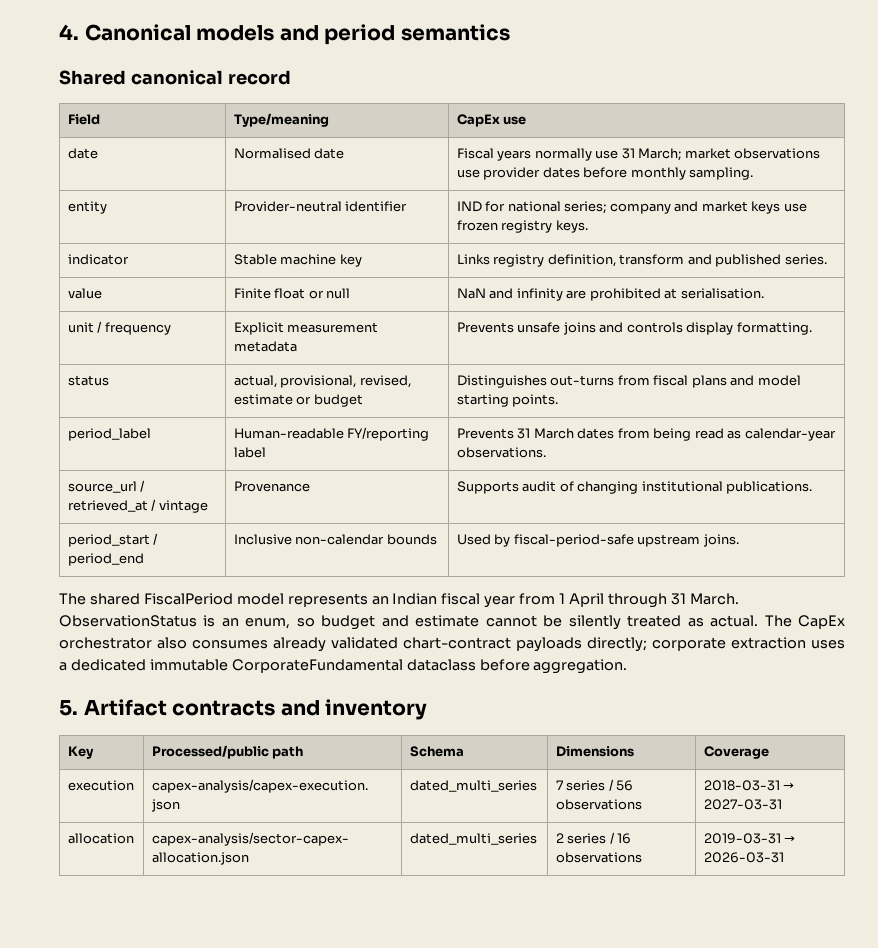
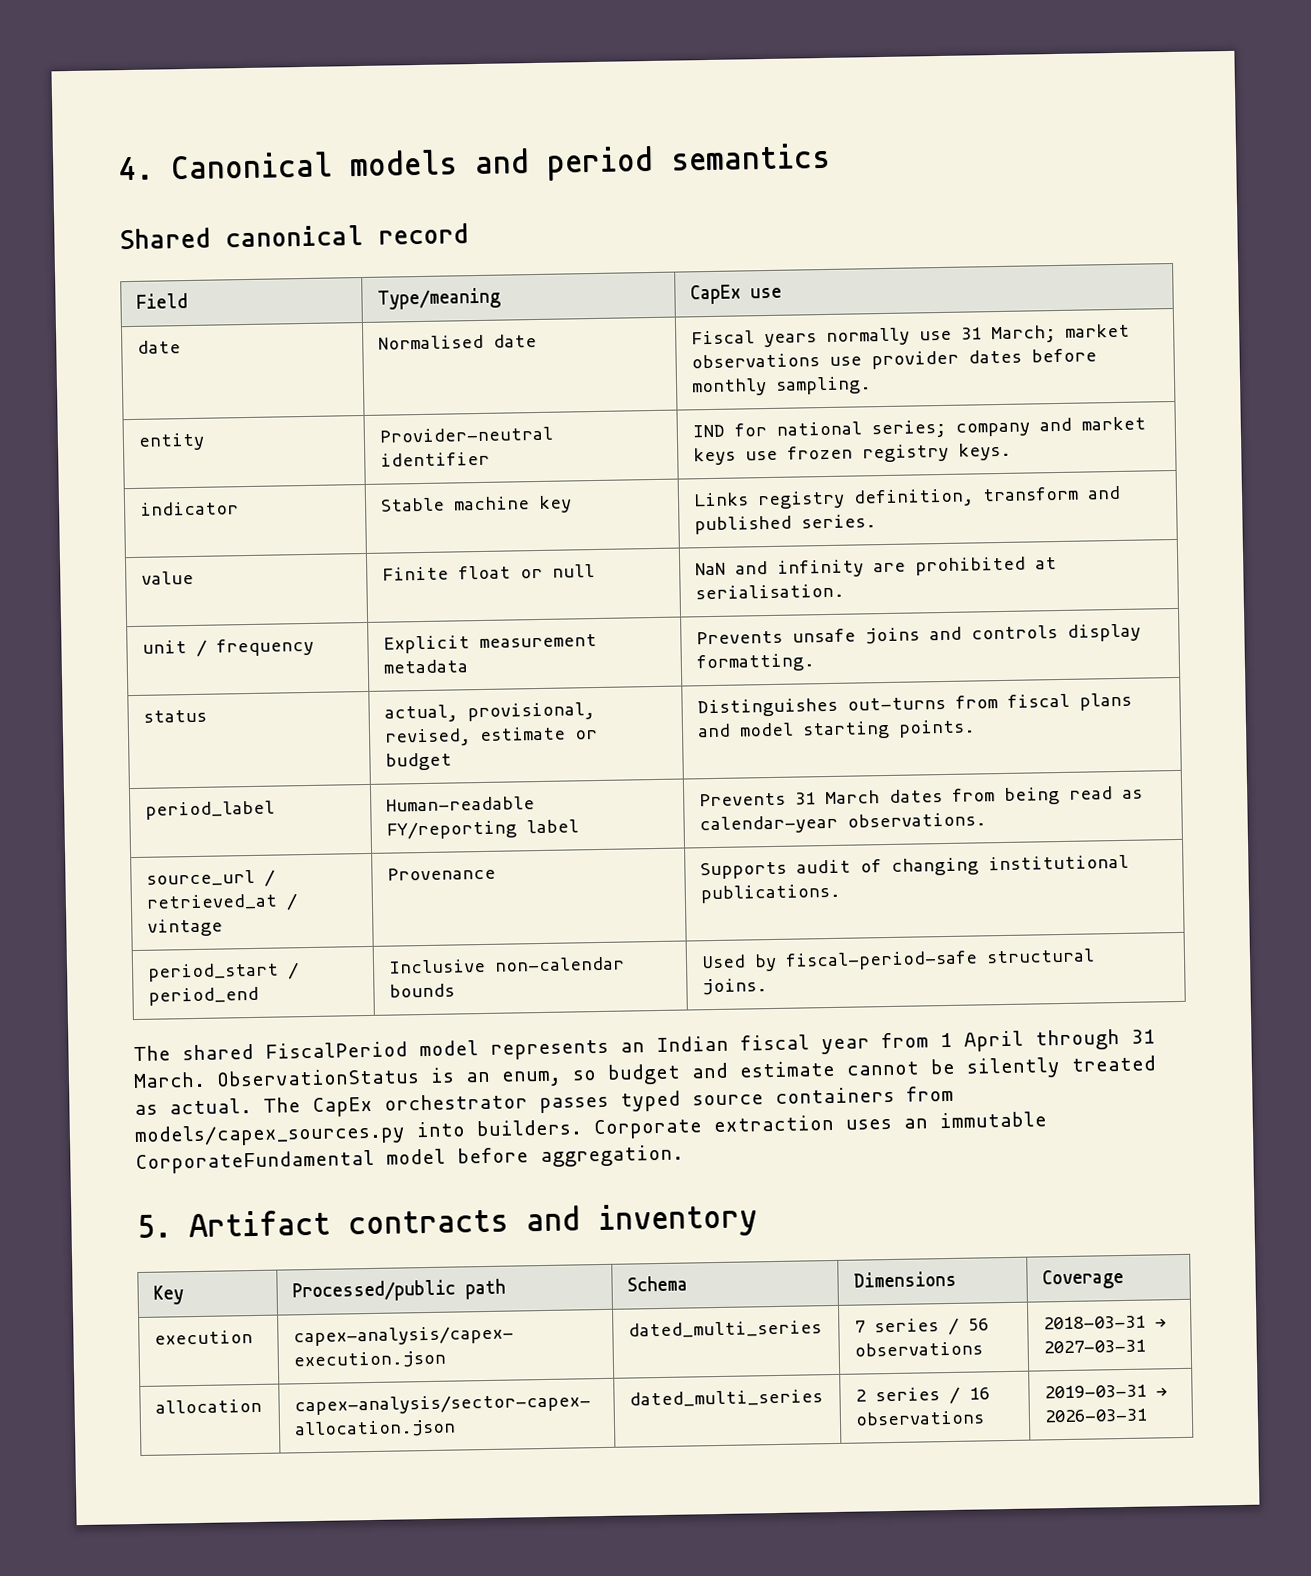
- period_start / period_end | Inclusive non-calendar bounds | Used by fiscal-period-safe upstream joins.
+ period_start / period_end | Inclusive non-calendar bounds | Used by fiscal-period-safe structural joins.
- The CapEx orchestrator also consumes already validated chart-contract payloads directly; corporate extraction uses a dedicated immutable CorporateFundamental dataclass before aggregation.
+ The CapEx orchestrator passes typed source containers from models/capex_sources.py into builders. Corporate extraction uses an immutable CorporateFundamental model before aggregation.

